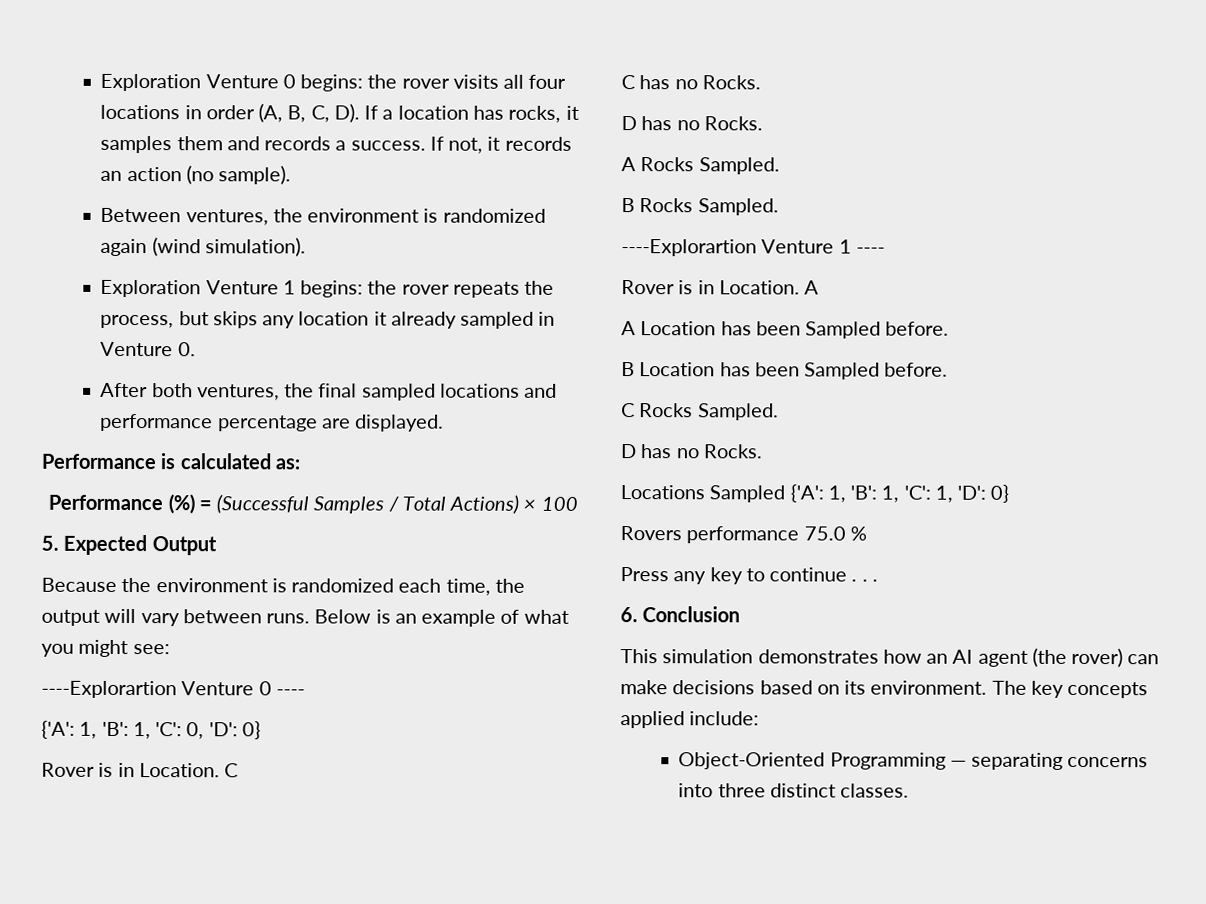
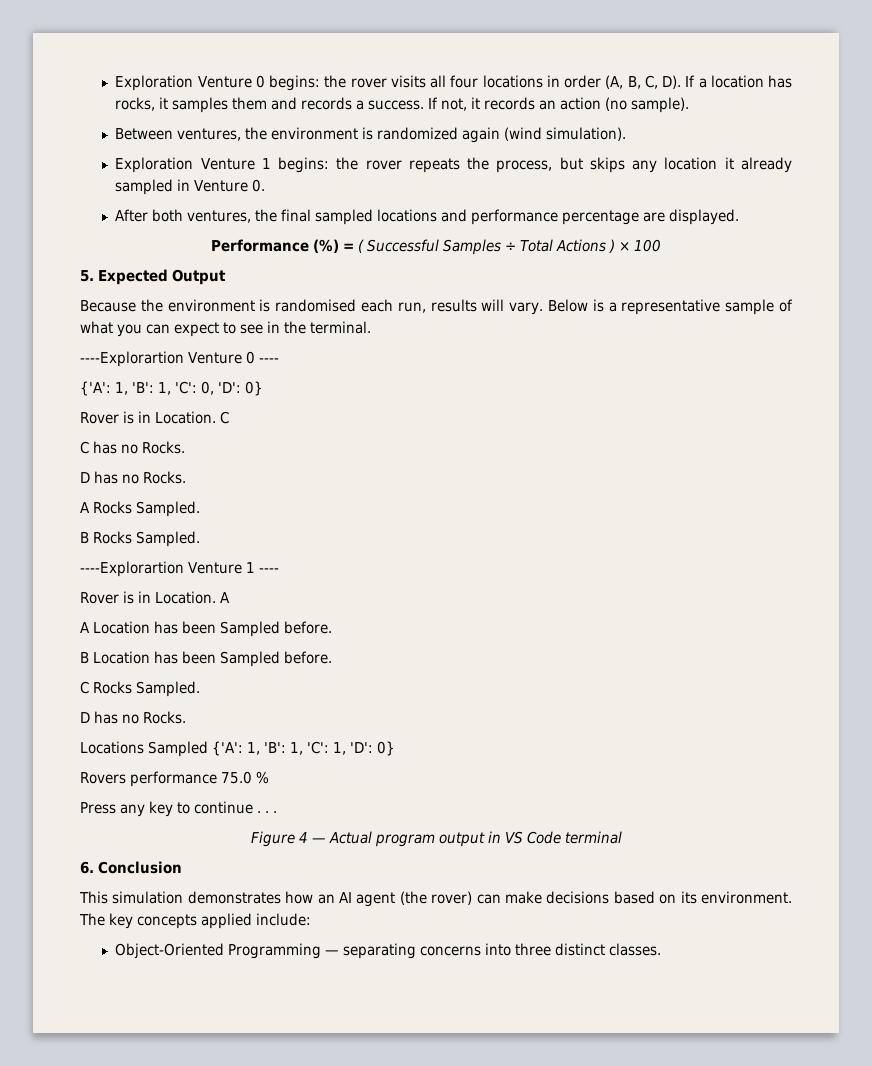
- Performance is calculated as:
- Performance (%) = (Successful Samples / Total Actions) × 100
+ Performance (%) = ( Successful Samples ÷ Total Actions ) × 100
- Because the environment is randomized each time, the output will vary between runs. Below is an example of what you might see:
+ Because the environment is randomised each run, results will vary. Below is a representative sample of what you can expect to see in the terminal.
+ Figure 4 — Actual program output in VS Code terminal

